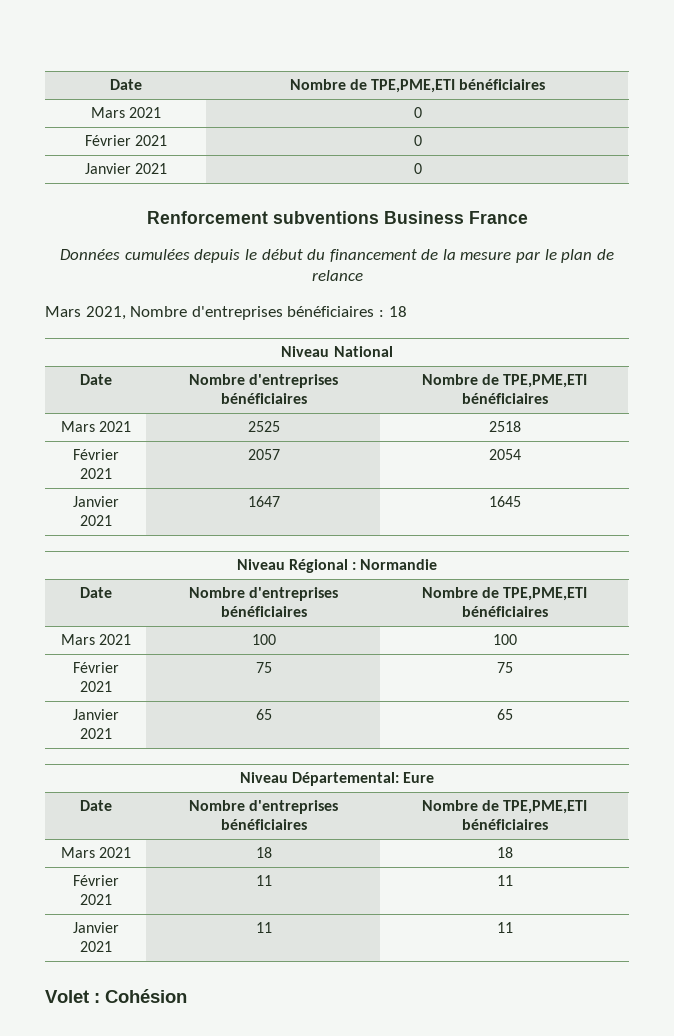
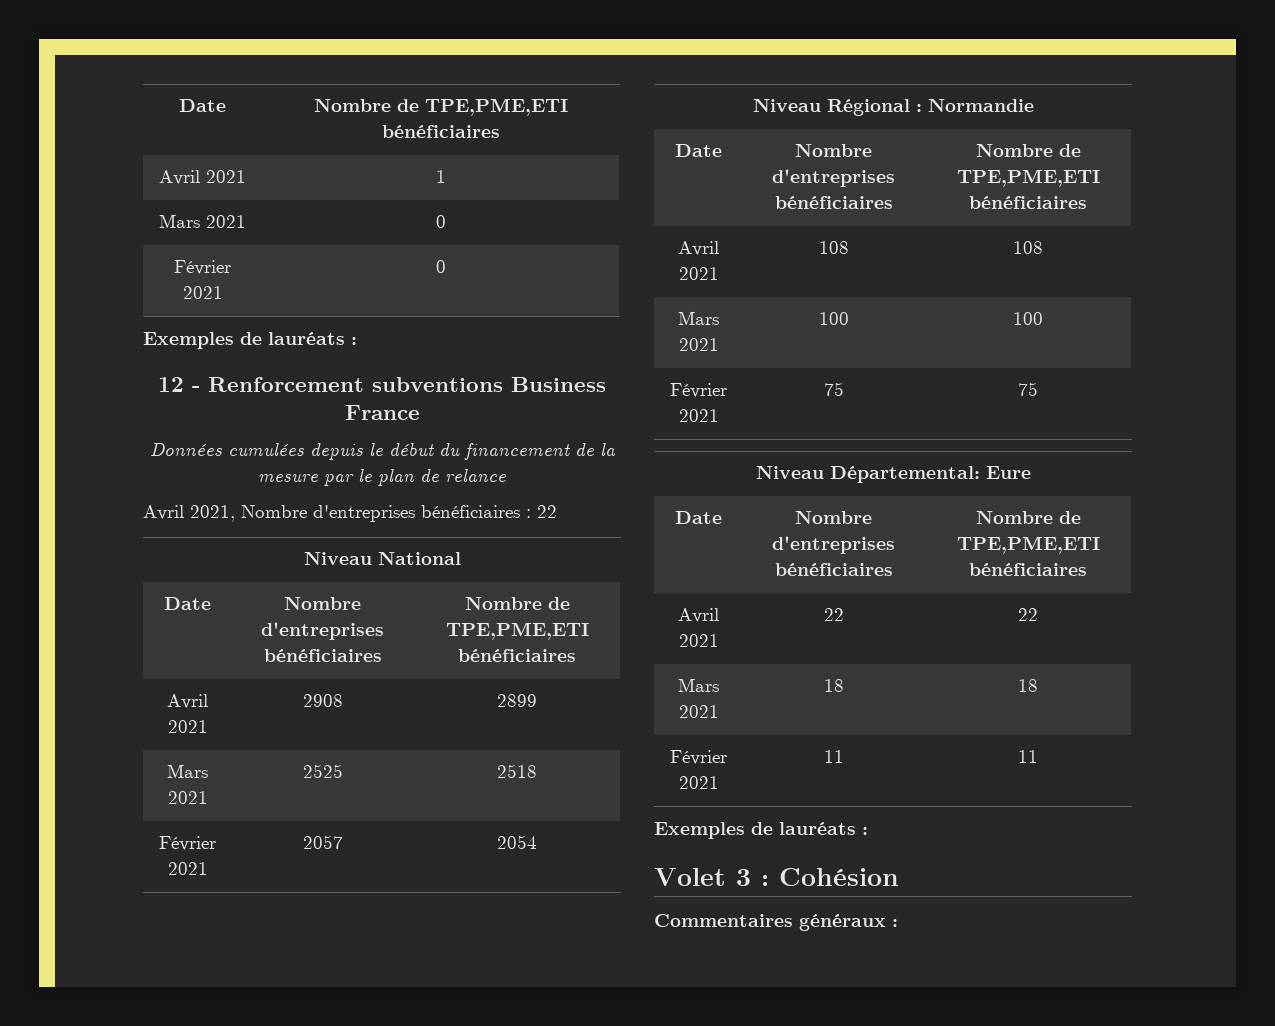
+ Avril 2021 | 1
  Février 2021 | 0
- Janvier 2021 | 0
- Renforcement subventions Business France
+ Exemples de lauréats :
+ 12 - Renforcement subventions Business France
- Mars 2021, Nombre d'entreprises bénéficiaires : 18
+ Avril 2021, Nombre d'entreprises bénéficiaires : 22
+ Avril 2021 | 2908 | 2899
- Janvier 2021 | 1647 | 1645
+ Avril 2021 | 108 | 108
- Janvier 2021 | 65 | 65
+ Avril 2021 | 22 | 22
  Février 2021 | 11 | 11
- Janvier 2021 | 11 | 11
+ Exemples de lauréats :
- Volet : Cohésion
+ Volet 3 : Cohésion
+ Commentaires généraux :

